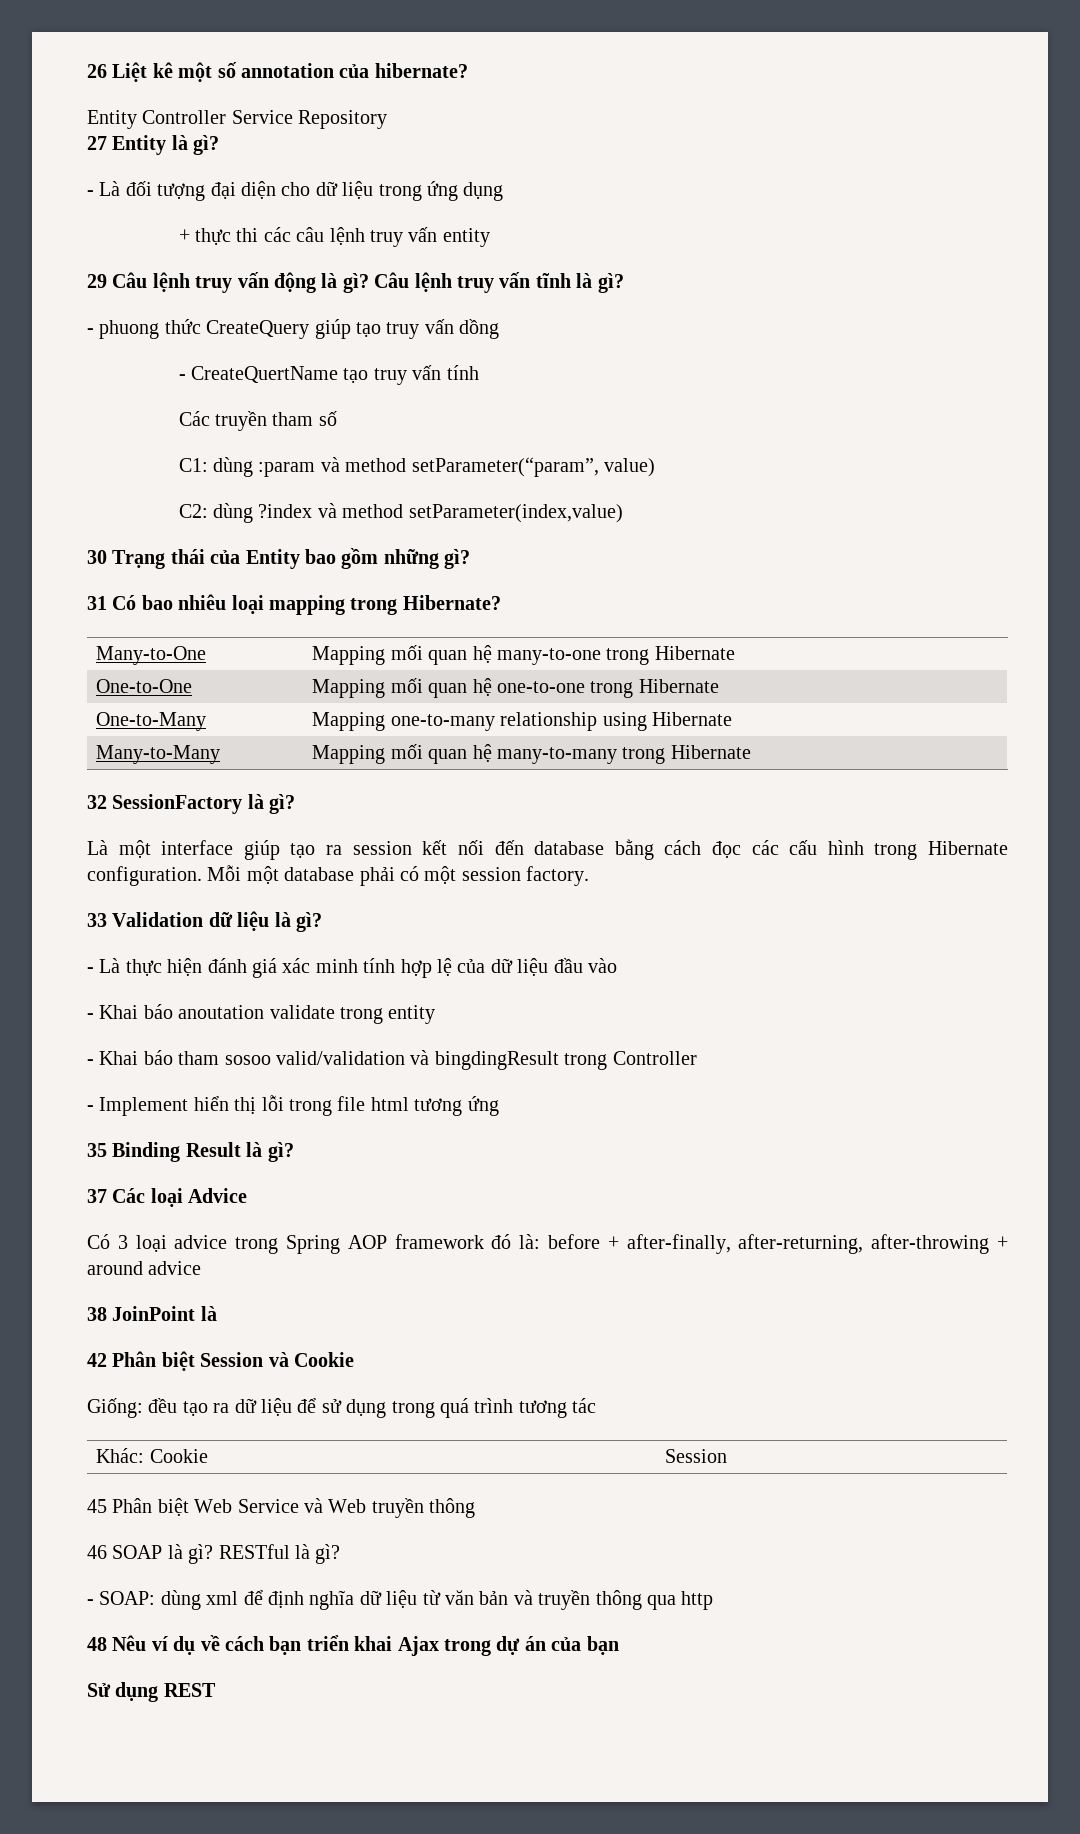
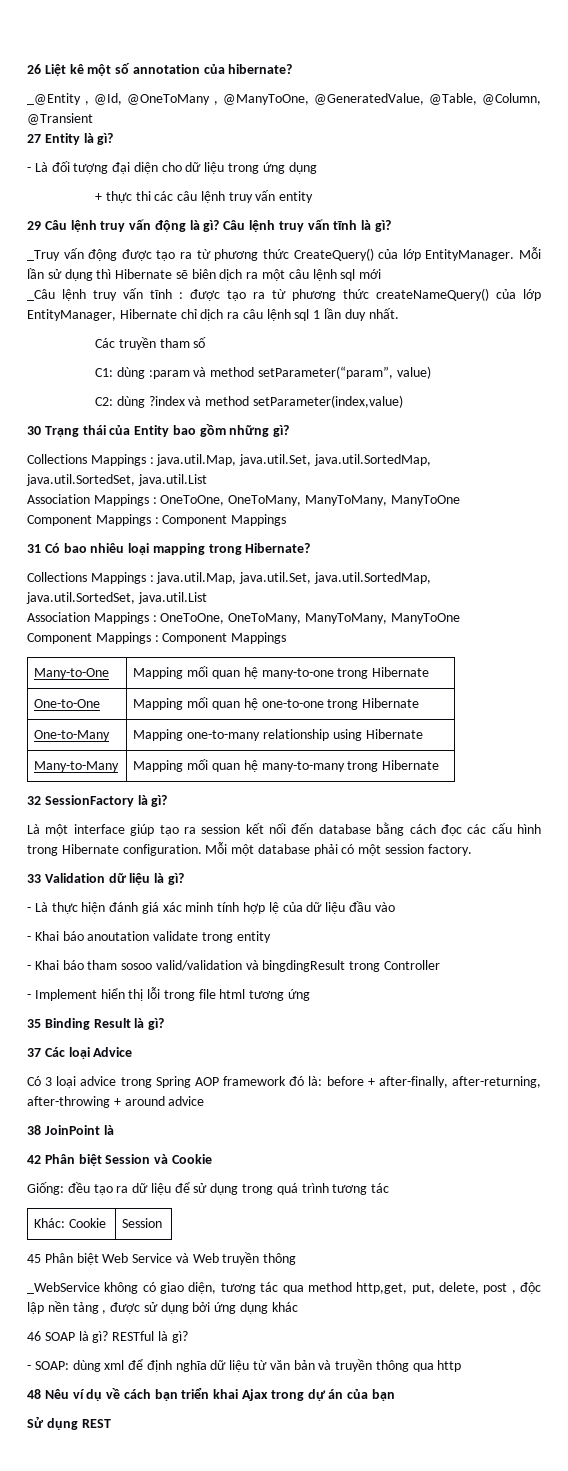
- Entity Controller Service Repository
+ _@Entity , @Id, @OneToMany , @ManyToOne, @GeneratedValue, @Table, @Column, @Transient
- - phuong thức CreateQuery giúp tạo truy vấn dồng
- - CreateQuertName tạo truy vấn tính
+ _Truy vấn động được tạo ra từ phương thức CreateQuery() của lớp EntityManager. Mỗi lần sử dụng thì Hibernate sẽ biên dịch ra một câu lệnh sql mới
+ _Câu lệnh truy vấn tĩnh : được tạo ra từ phương thức createNameQuery() của lớp EntityManager, Hibernate chỉ dịch ra câu lệnh sql 1 lần duy nhất.
  30 Trạng thái của Entity bao gồm những gì?
+ Collections Mappings : java.util.Map, java.util.Set, java.util.SortedMap, java.util.SortedSet, java.util.List
+ Association Mappings : OneToOne, OneToMany, ManyToMany, ManyToOne
+ Component Mappings : Component Mappings
  31 Có bao nhiêu loại mapping trong Hibernate?
+ Collections Mappings : java.util.Map, java.util.Set, java.util.SortedMap, java.util.SortedSet, java.util.List
+ Association Mappings : OneToOne, OneToMany, ManyToMany, ManyToOne
+ Component Mappings : Component Mappings
+ _WebService không có giao diện, tương tác qua method http,get, put, delete, post , độc lập nền tảng , được sử dụng bởi ứng dụng khác

